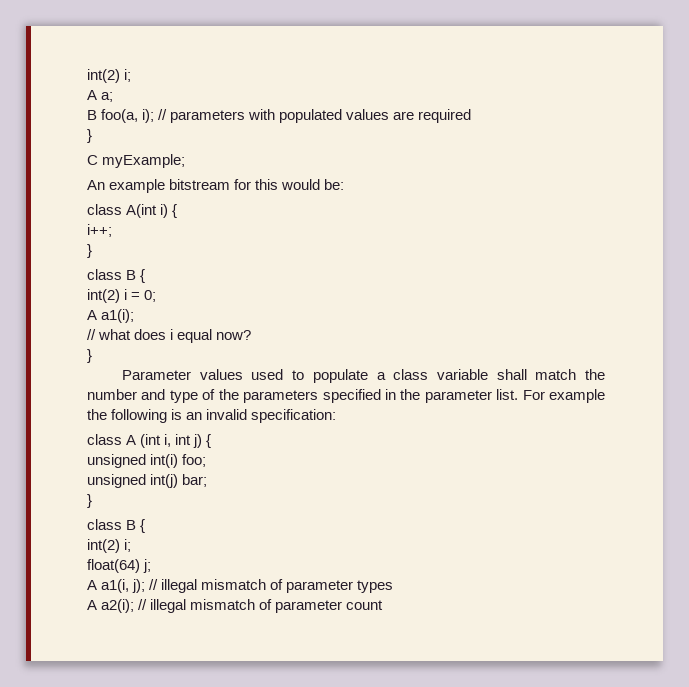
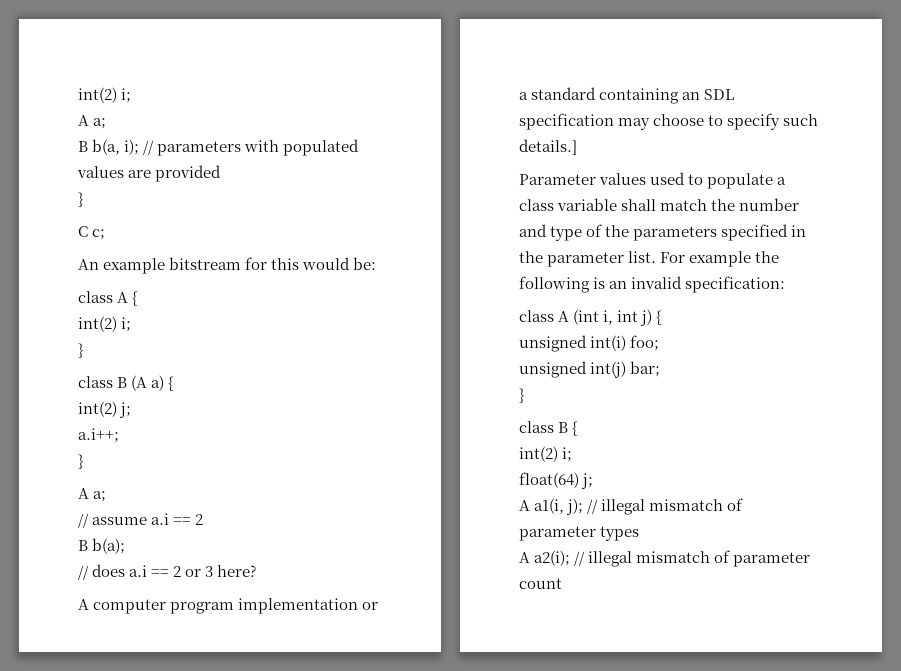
- B foo(a, i); // parameters with populated values are required
+ B b(a, i); // parameters with populated values are provided
- C myExample;
+ C c;
- class A(int i) {
- i++;
+ class A {
+ int(2) i;
  }
- class B {
- int(2) i = 0;
- A a1(i);
- // what does i equal now?
+ class B (A a) {
+ int(2) j;
+ a.i++;
  }
+ A a;
+ // assume a.i == 2
+ B b(a);
+ // does a.i == 2 or 3 here?
+ A computer program implementation or a standard containing an SDL specification may choose to specify such details.]

